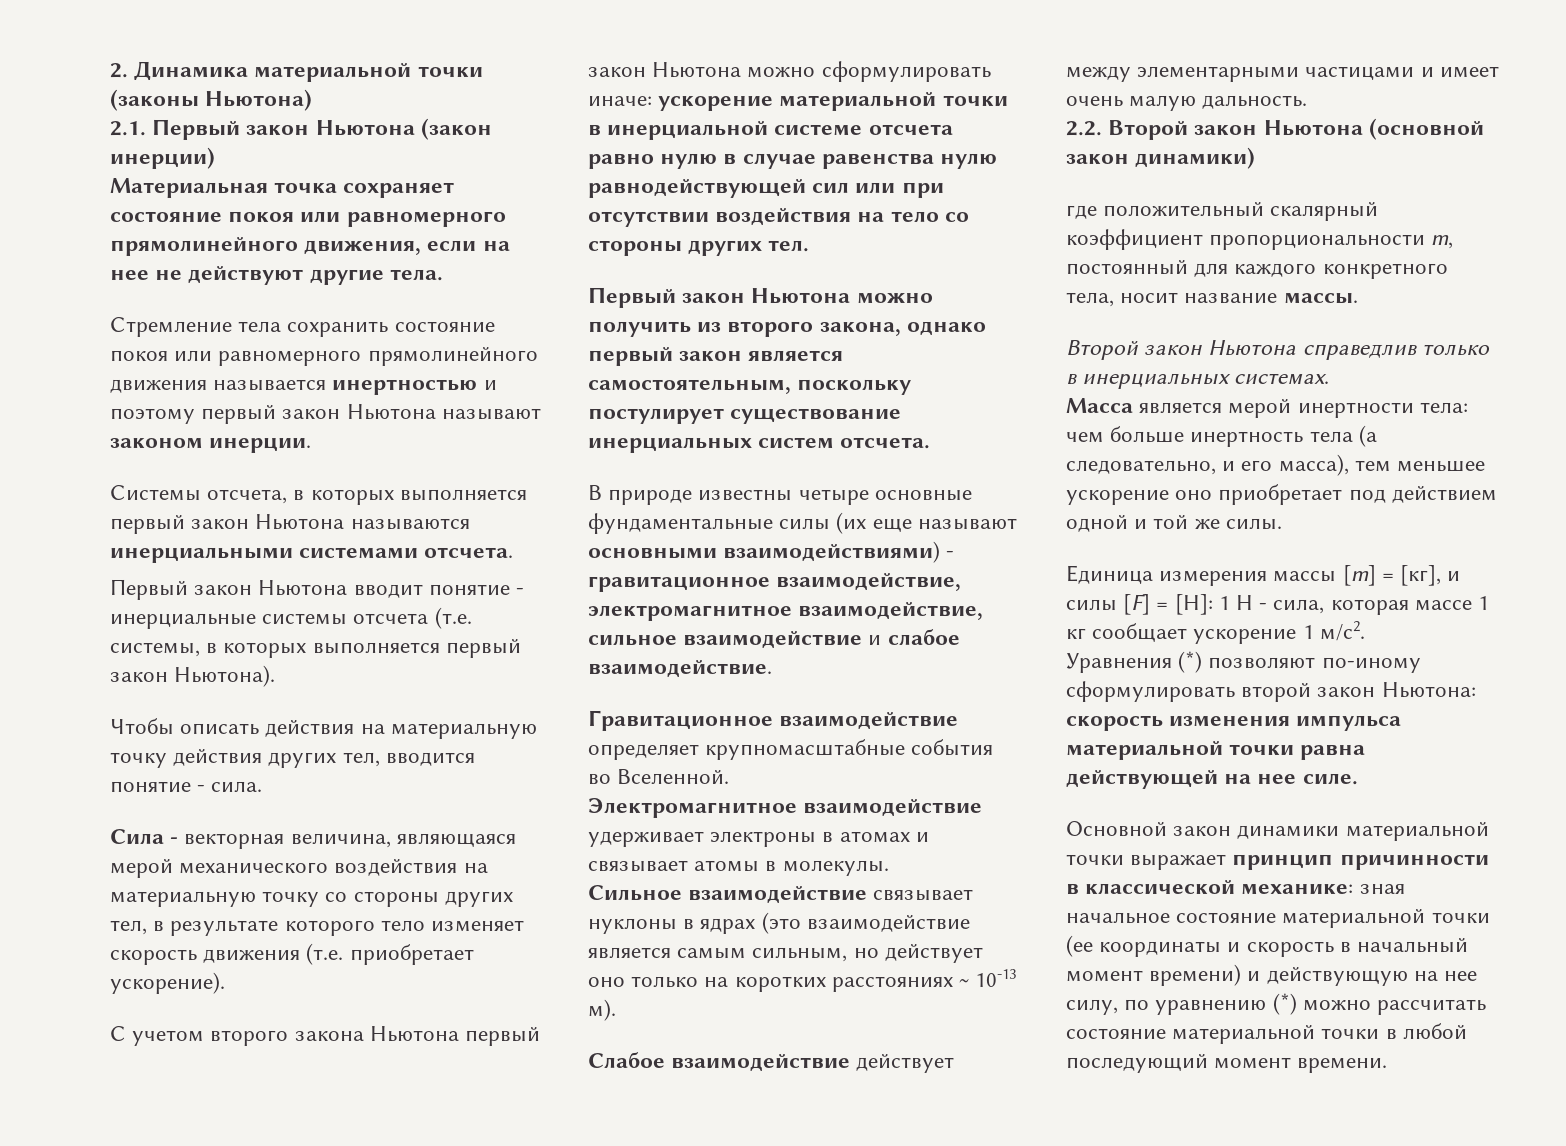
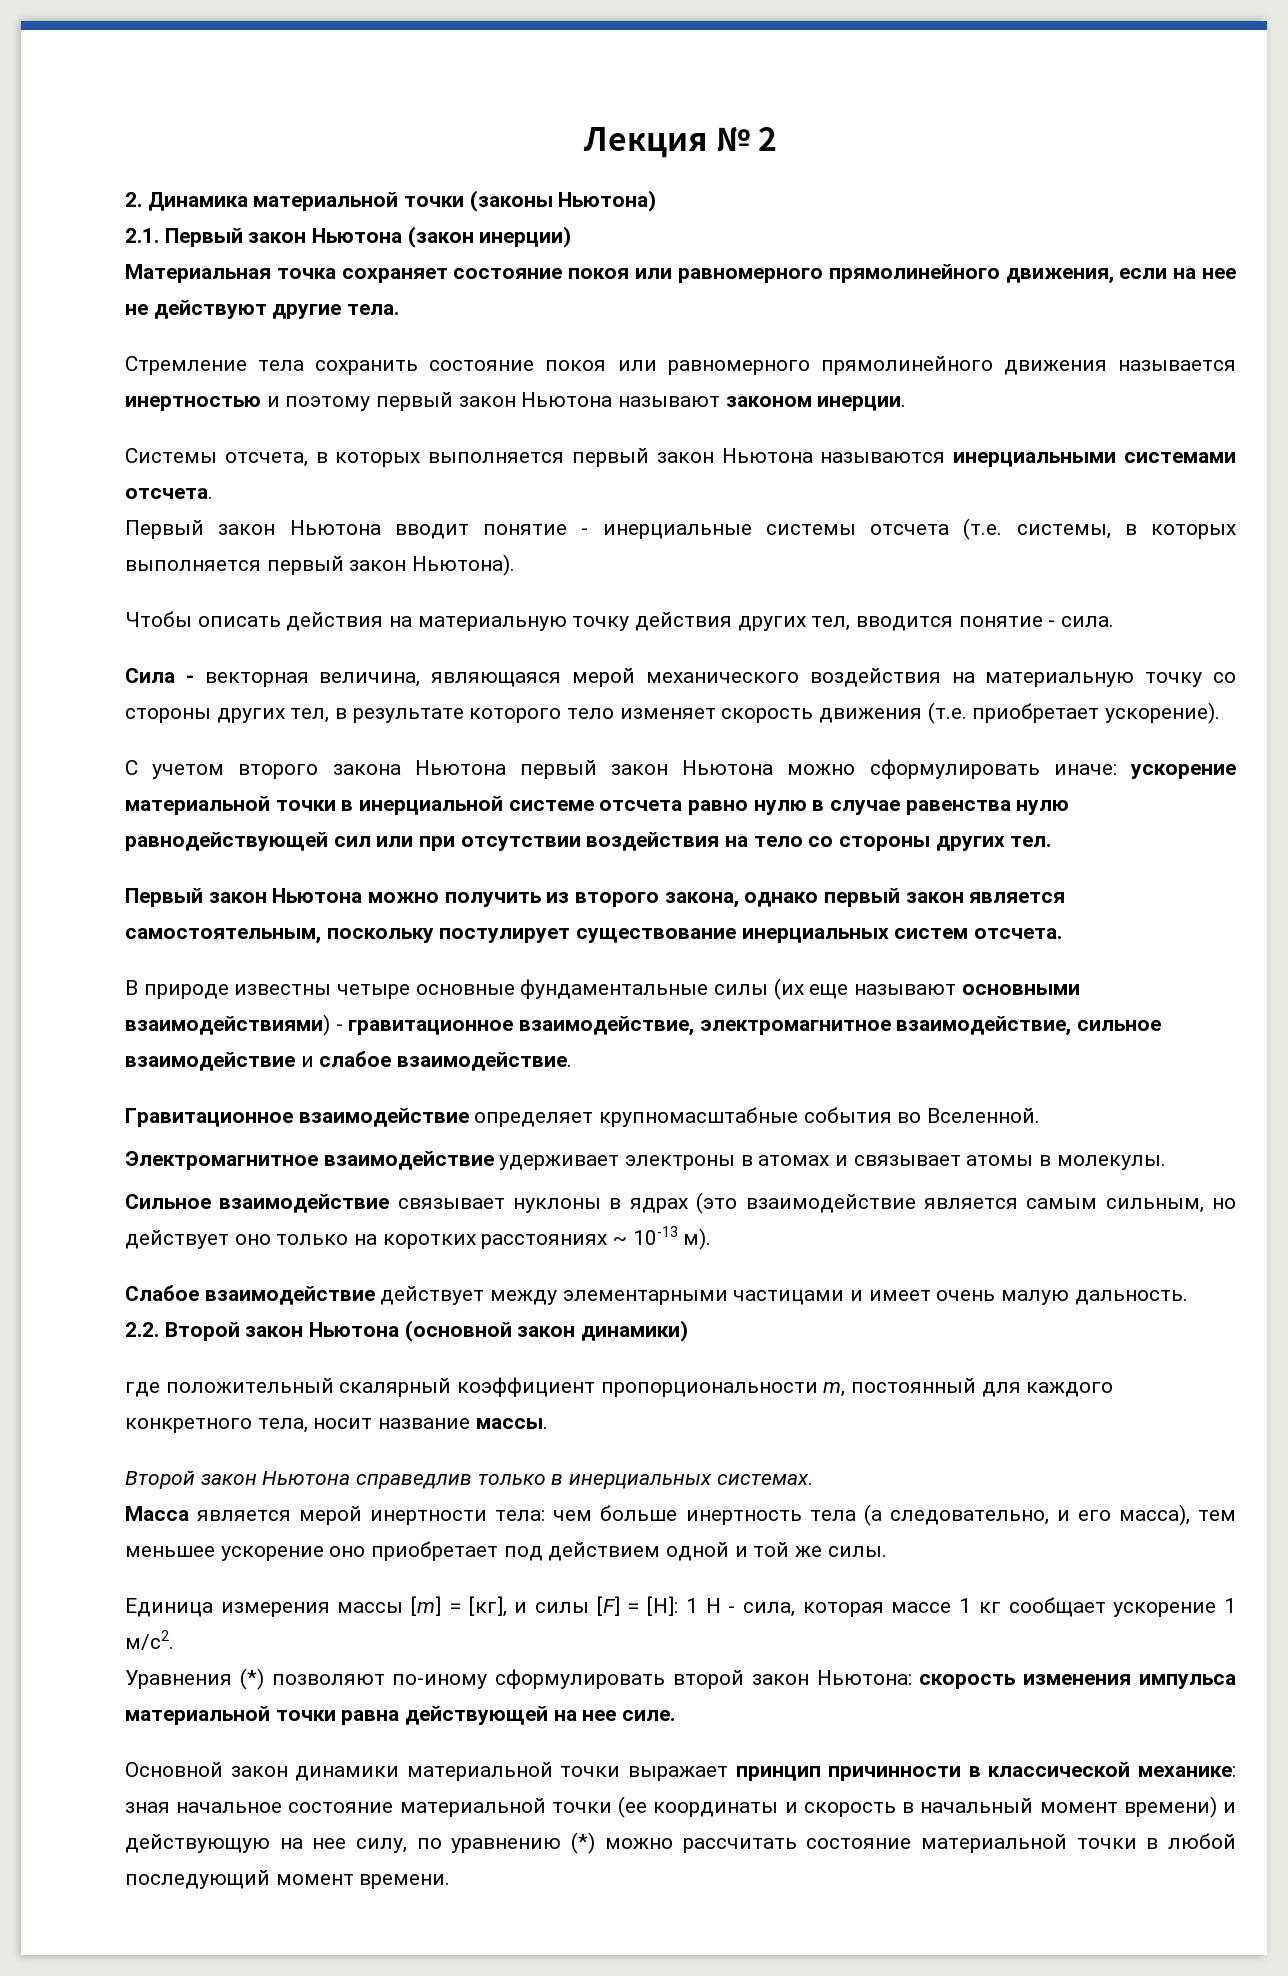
+ Лекция № 2

